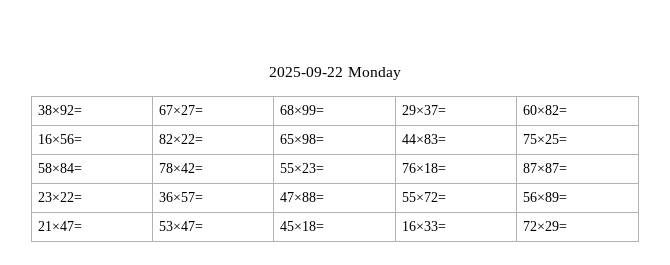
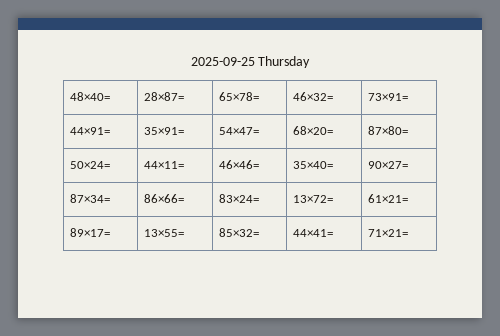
- 2025-09-22 Monday
- 38×92= | 67×27= | 68×99= | 29×37= | 60×82=
- 16×56= | 82×22= | 65×98= | 44×83= | 75×25=
- 58×84= | 78×42= | 55×23= | 76×18= | 87×87=
- 23×22= | 36×57= | 47×88= | 55×72= | 56×89=
- 21×47= | 53×47= | 45×18= | 16×33= | 72×29=
+ 2025-09-25 Thursday
+ 48×40= | 28×87= | 65×78= | 46×32= | 73×91=
+ 44×91= | 35×91= | 54×47= | 68×20= | 87×80=
+ 50×24= | 44×11= | 46×46= | 35×40= | 90×27=
+ 87×34= | 86×66= | 83×24= | 13×72= | 61×21=
+ 89×17= | 13×55= | 85×32= | 44×41= | 71×21=

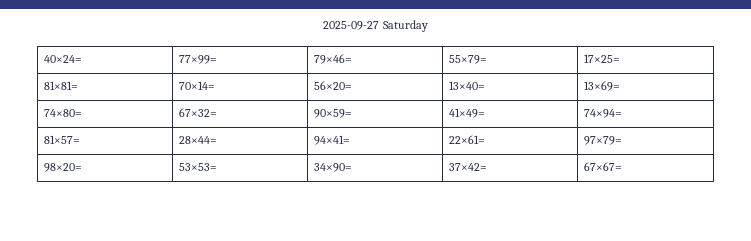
- 2025-09-25 Thursday
- 48×40= | 28×87= | 65×78= | 46×32= | 73×91=
- 44×91= | 35×91= | 54×47= | 68×20= | 87×80=
- 50×24= | 44×11= | 46×46= | 35×40= | 90×27=
- 87×34= | 86×66= | 83×24= | 13×72= | 61×21=
- 89×17= | 13×55= | 85×32= | 44×41= | 71×21=
+ 2025-09-27 Saturday
+ 40×24= | 77×99= | 79×46= | 55×79= | 17×25=
+ 81×81= | 70×14= | 56×20= | 13×40= | 13×69=
+ 74×80= | 67×32= | 90×59= | 41×49= | 74×94=
+ 81×57= | 28×44= | 94×41= | 22×61= | 97×79=
+ 98×20= | 53×53= | 34×90= | 37×42= | 67×67=

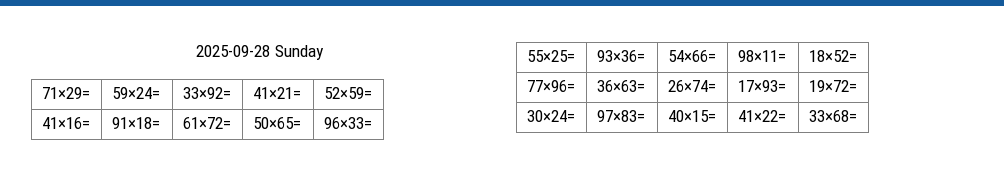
- 2025-09-27 Saturday
- 40×24= | 77×99= | 79×46= | 55×79= | 17×25=
- 81×81= | 70×14= | 56×20= | 13×40= | 13×69=
- 74×80= | 67×32= | 90×59= | 41×49= | 74×94=
- 81×57= | 28×44= | 94×41= | 22×61= | 97×79=
- 98×20= | 53×53= | 34×90= | 37×42= | 67×67=
+ 2025-09-28 Sunday
+ 71×29= | 59×24= | 33×92= | 41×21= | 52×59=
+ 41×16= | 91×18= | 61×72= | 50×65= | 96×33=
+ 55×25= | 93×36= | 54×66= | 98×11= | 18×52=
+ 77×96= | 36×63= | 26×74= | 17×93= | 19×72=
+ 30×24= | 97×83= | 40×15= | 41×22= | 33×68=

